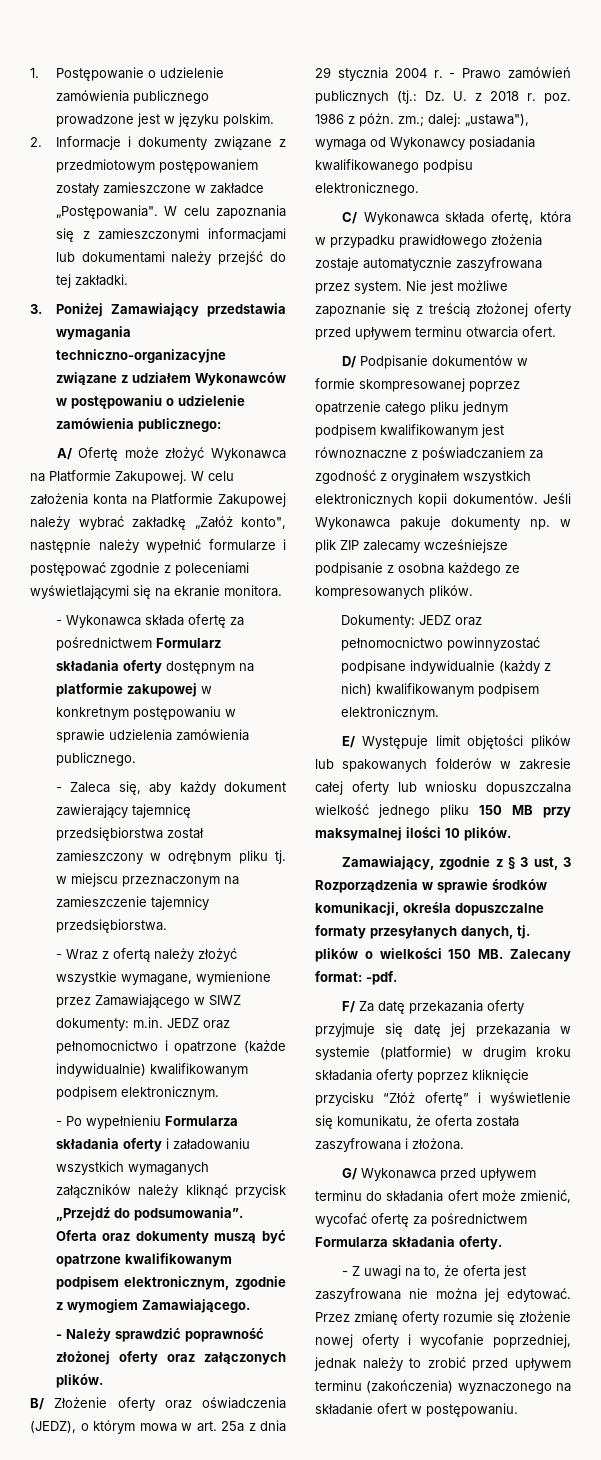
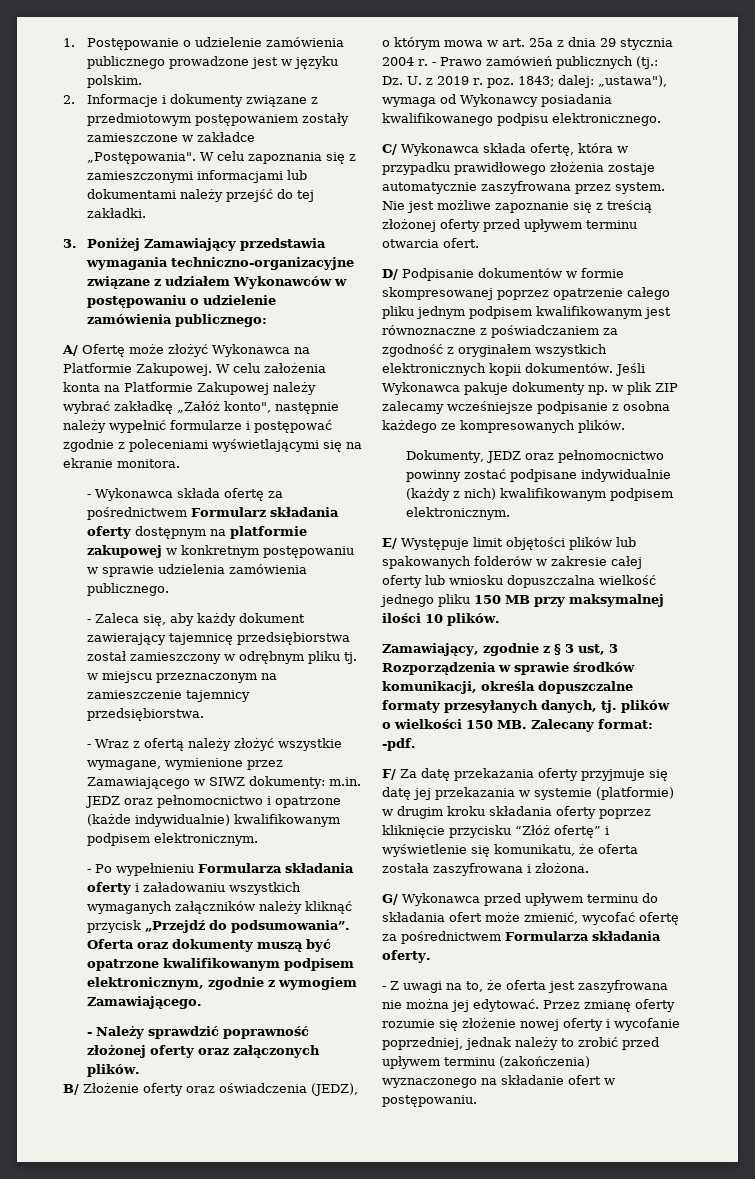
- - Prawo zamówień publicznych (tj.: Dz. U. z 2018 r. poz. 1986 z póżn. zm.; dalej: „ustawa"), wymaga od Wykonawcy posiadania kwalifikowanego podpisu elektronicznego.
+ - Prawo zamówień publicznych (tj.: Dz. U. z 2019 r. poz. 1843; dalej: „ustawa"), wymaga od Wykonawcy posiadania kwalifikowanego podpisu elektronicznego.
- Dokumenty: JEDZ oraz pełnomocnictwo powinnyzostać podpisane indywidualnie (każdy z nich) kwalifikowanym podpisem elektronicznym.
+ Dokumenty, JEDZ oraz pełnomocnictwo powinny zostać podpisane indywidualnie (każdy z nich) kwalifikowanym podpisem elektronicznym.

